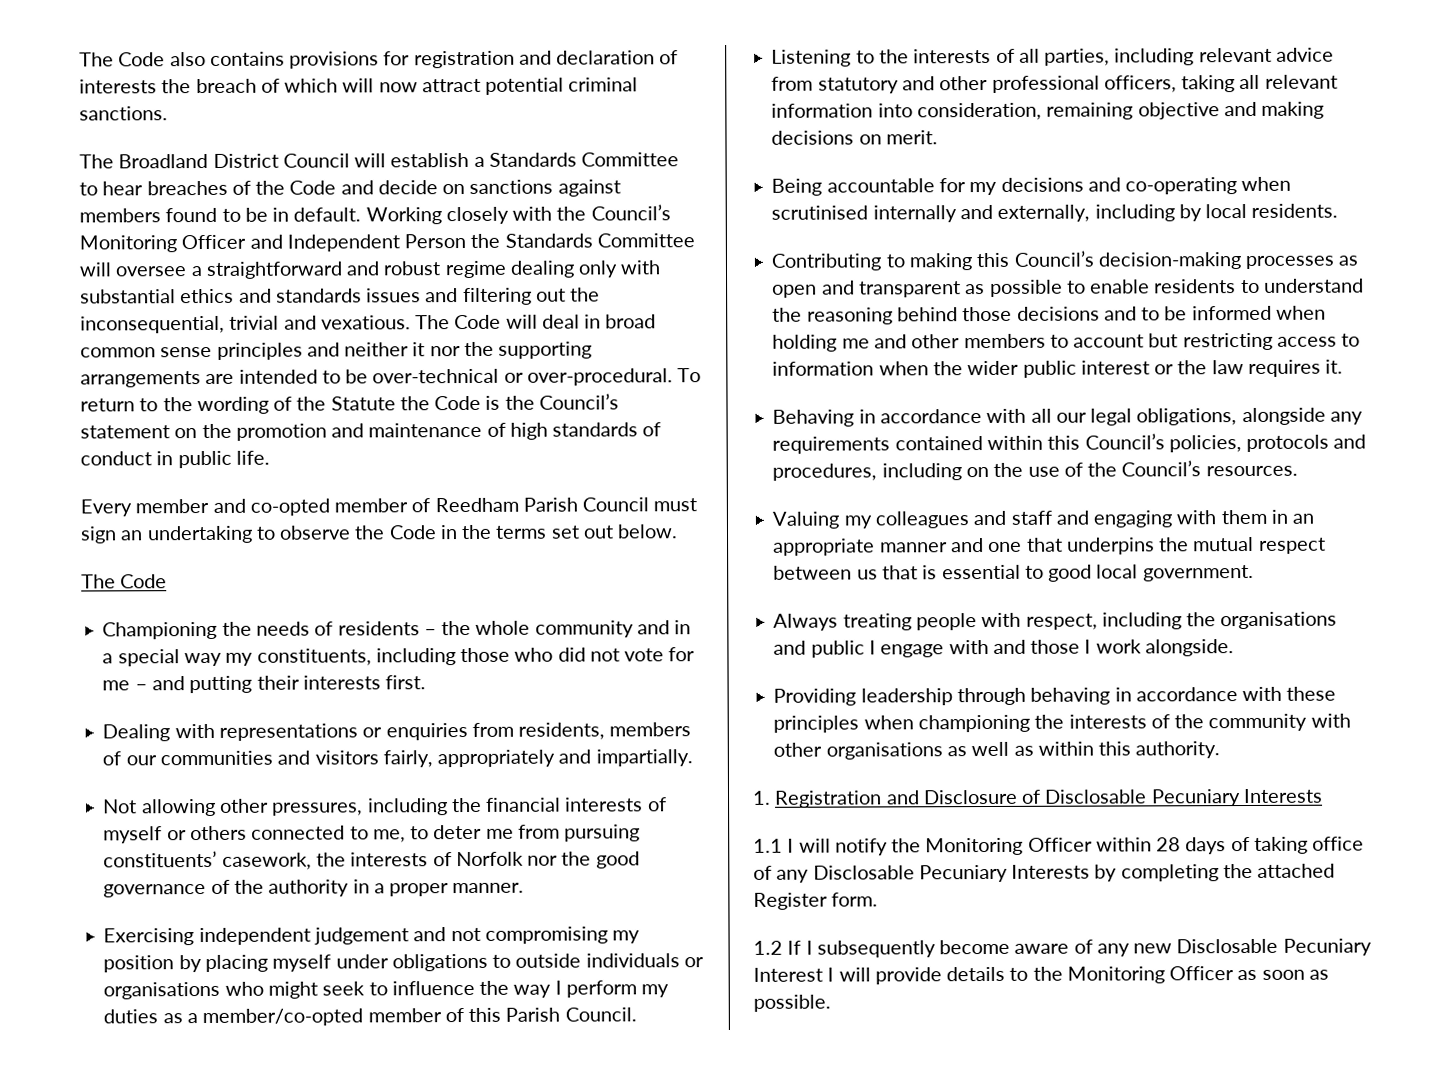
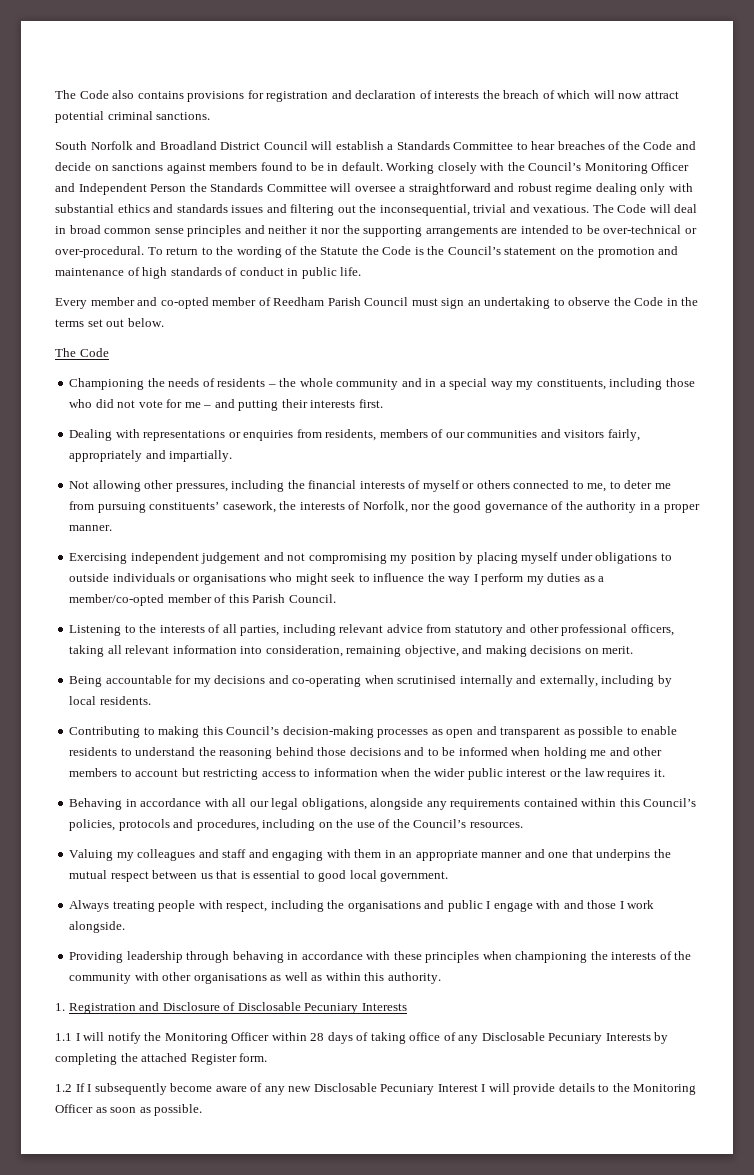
- The Broadland District Council will establish a Standards Committee to hear breaches of the Code and decide on sanctions against members found to be in default.
+ South Norfolk and Broadland District Council will establish a Standards Committee to hear breaches of the Code and decide on sanctions against members found to be in default.
- Not allowing other pressures, including the financial interests of myself or others connected to me, to deter me from pursuing constituents’ casework, the interests of Norfolk nor the good governance of the authority in a proper manner.
+ Not allowing other pressures, including the financial interests of myself or others connected to me, to deter me from pursuing constituents’ casework, the interests of Norfolk, nor the good governance of the authority in a proper manner.
- Listening to the interests of all parties, including relevant advice from statutory and other professional officers, taking all relevant information into consideration, remaining objective and making decisions on merit.
+ Listening to the interests of all parties, including relevant advice from statutory and other professional officers, taking all relevant information into consideration, remaining objective, and making decisions on merit.

